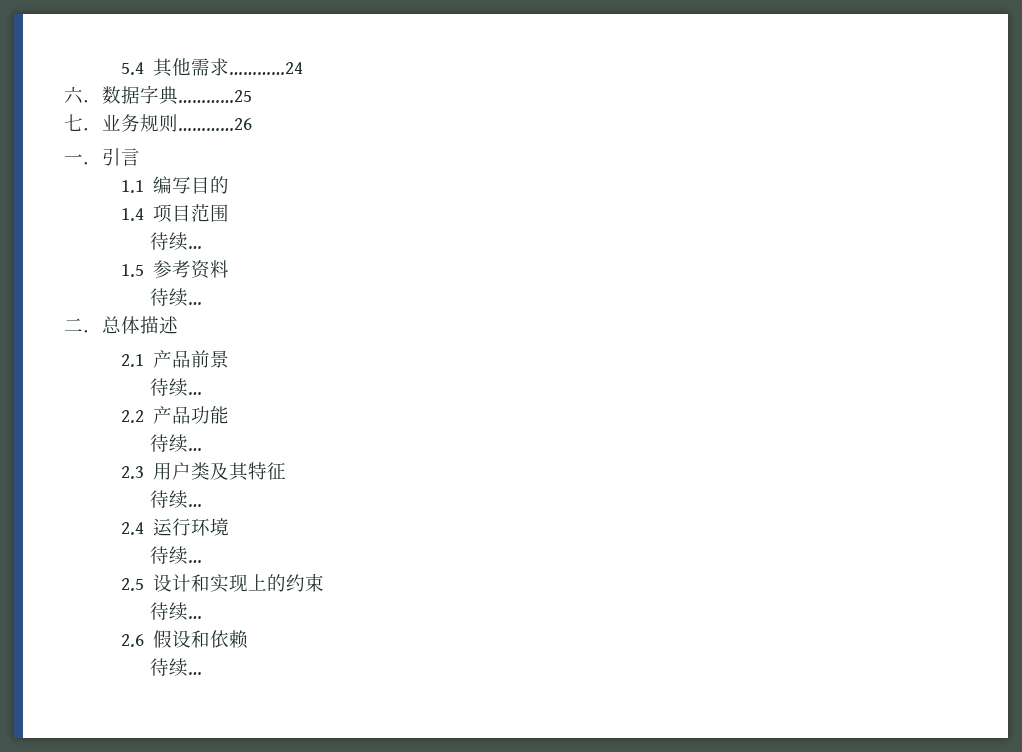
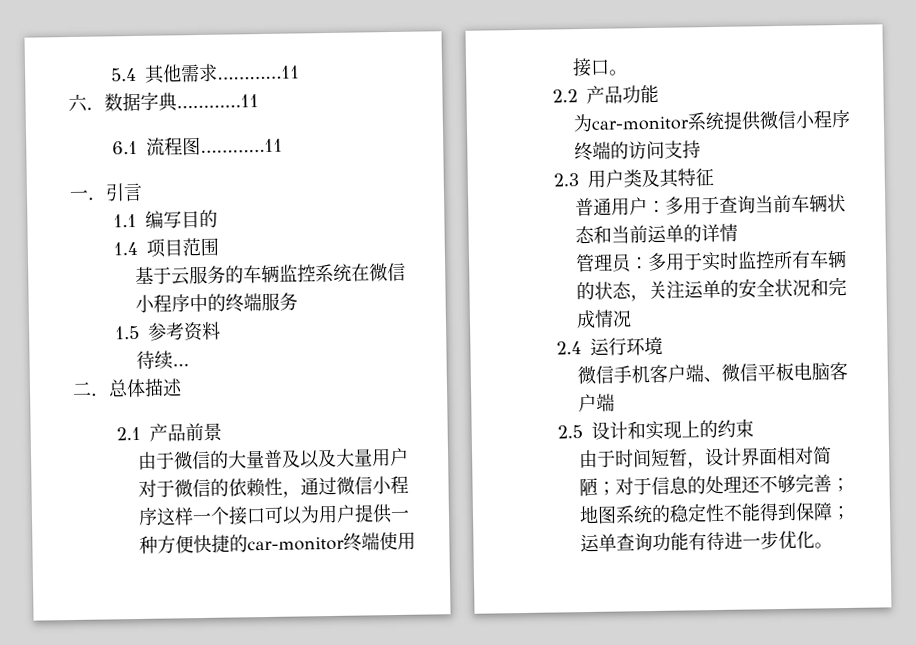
- 5.4其他需求…………24
+ 5.4其他需求…………11
- 六．数据字典…………25
- 七．业务规则…………26
+ 六．数据字典…………11
+ 6.1流程图…………11
  1.4项目范围
- 待续…
+ 基于云服务的车辆监控系统在微信小程序中的终端服务
  2.1产品前景
- 待续…
+ 由于微信的大量普及以及大量用户对于微信的依赖性，通过微信小程序这样一个接口可以为用户提供一种方便快捷的car-monitor终端使用接口。
  2.2产品功能
- 待续…
+ 为car-monitor系统提供微信小程序终端的访问支持
  2.3用户类及其特征
- 待续…
+ 普通用户：多用于查询当前车辆状态和当前运单的详情
+ 管理员：多用于实时监控所有车辆的状态，关注运单的安全状况和完成情况
  2.4运行环境
- 待续…
+ 微信手机客户端、微信平板电脑客户端
  2.5设计和实现上的约束
- 待续…
- 2.6假设和依赖
- 待续…
+ 由于时间短暂，设计界面相对简陋；对于信息的处理还不够完善；地图系统的稳定性不能得到保障；运单查询功能有待进一步优化。

